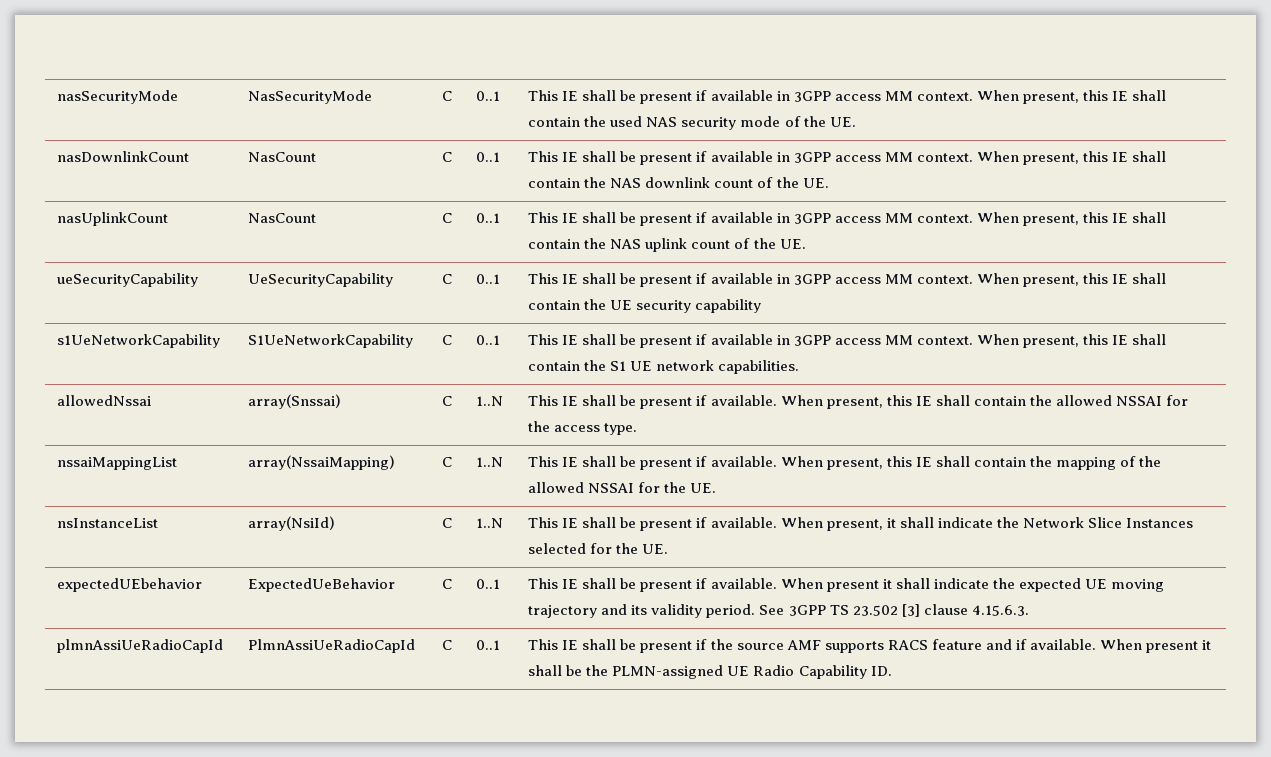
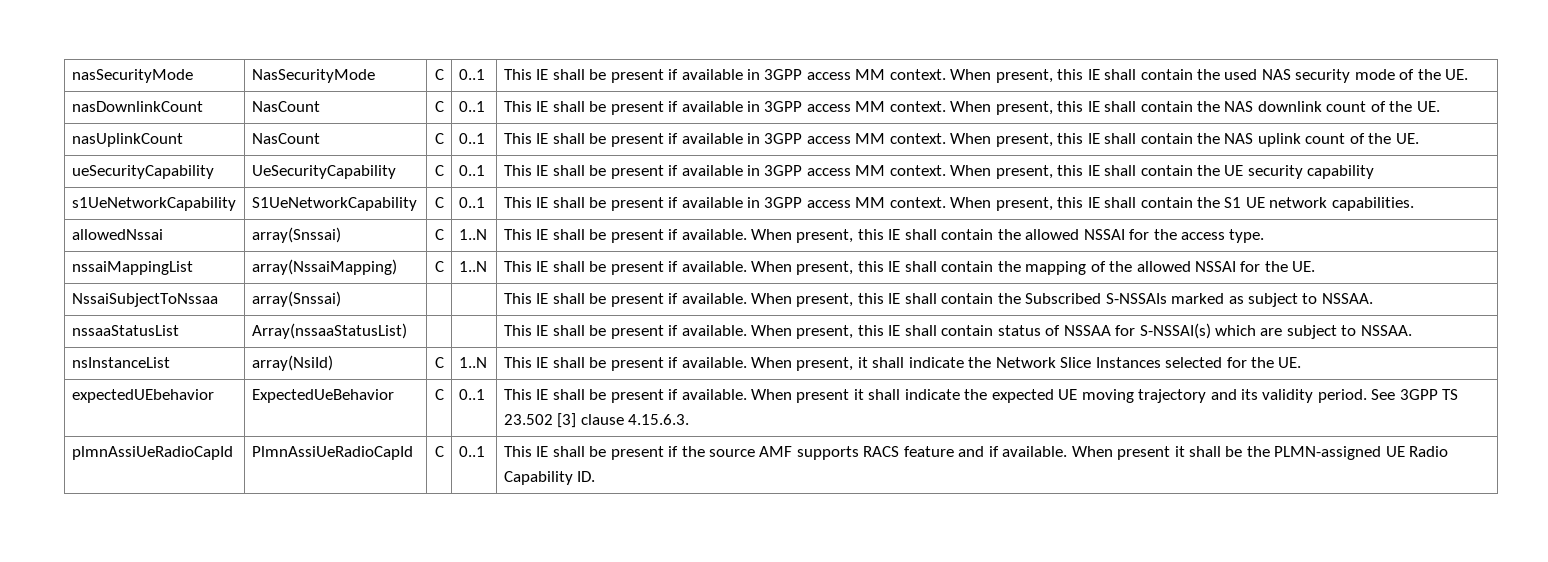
+ NssaiSubjectToNssaa | array(Snssai) | | | This IE shall be present if available. When present, this IE shall contain the Subscribed S-NSSAIs marked as subject to NSSAA.
+ nssaaStatusList | Array(nssaaStatusList) | | | This IE shall be present if available. When present, this IE shall contain status of NSSAA for S-NSSAI(s) which are subject to NSSAA.

